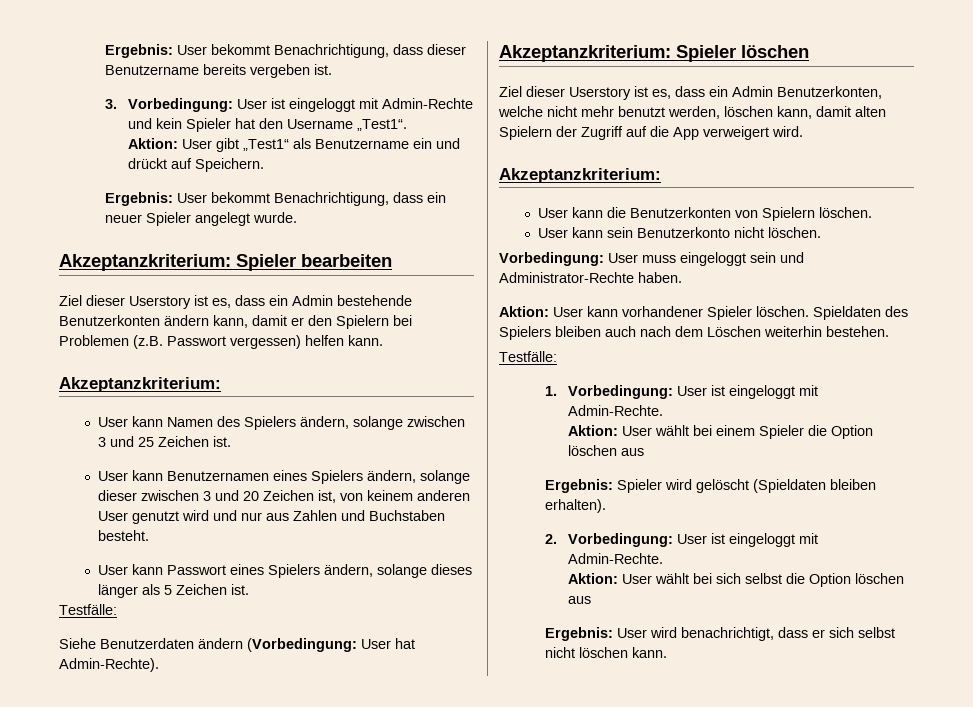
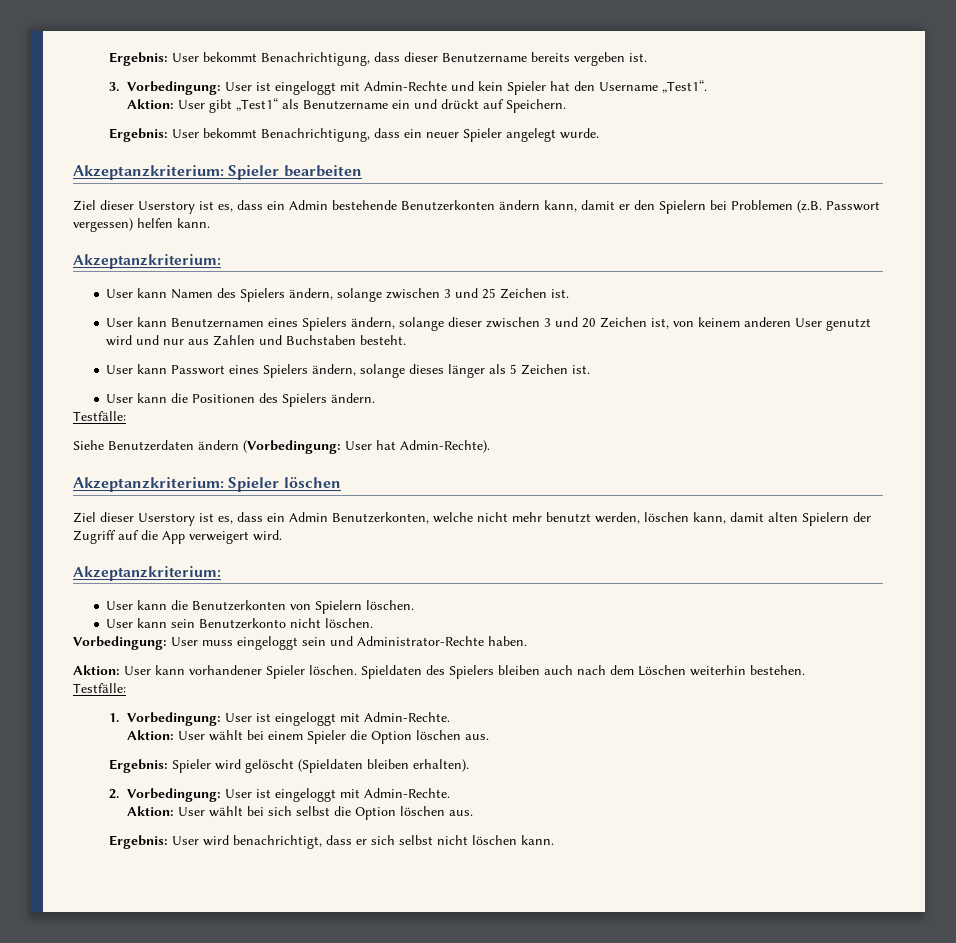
+ User kann die Positionen des Spielers ändern.
- Aktion: User wählt bei einem Spieler die Option löschen aus
+ Aktion: User wählt bei einem Spieler die Option löschen aus.
- Aktion: User wählt bei sich selbst die Option löschen aus
+ Aktion: User wählt bei sich selbst die Option löschen aus.

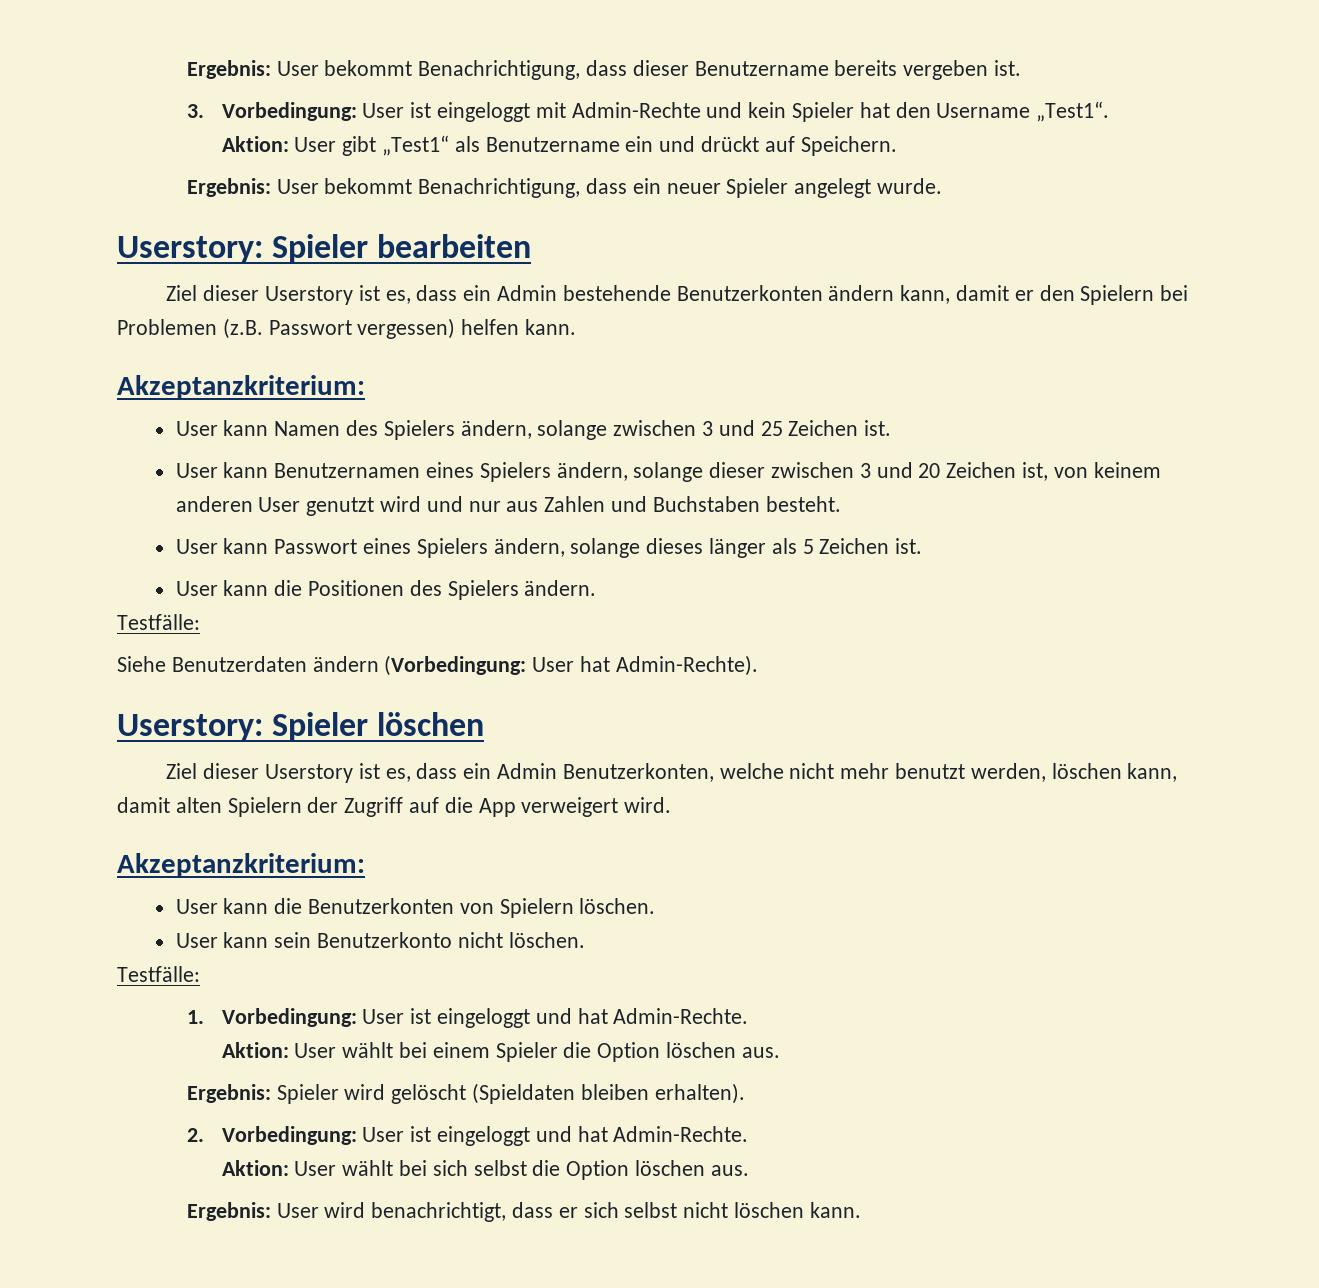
- Akzeptanzkriterium: Spieler bearbeiten
+ Userstory: Spieler bearbeiten
- Akzeptanzkriterium: Spieler löschen
+ Userstory: Spieler löschen
- Vorbedingung: User muss eingeloggt sein und Administrator-Rechte haben.
- Aktion: User kann vorhandener Spieler löschen. Spieldaten des Spielers bleiben auch nach dem Löschen weiterhin bestehen.
- 1. Vorbedingung: User ist eingeloggt mit Admin-Rechte.
+ 1. Vorbedingung: User ist eingeloggt und hat Admin-Rechte.
- 2. Vorbedingung: User ist eingeloggt mit Admin-Rechte.
+ 2. Vorbedingung: User ist eingeloggt und hat Admin-Rechte.

